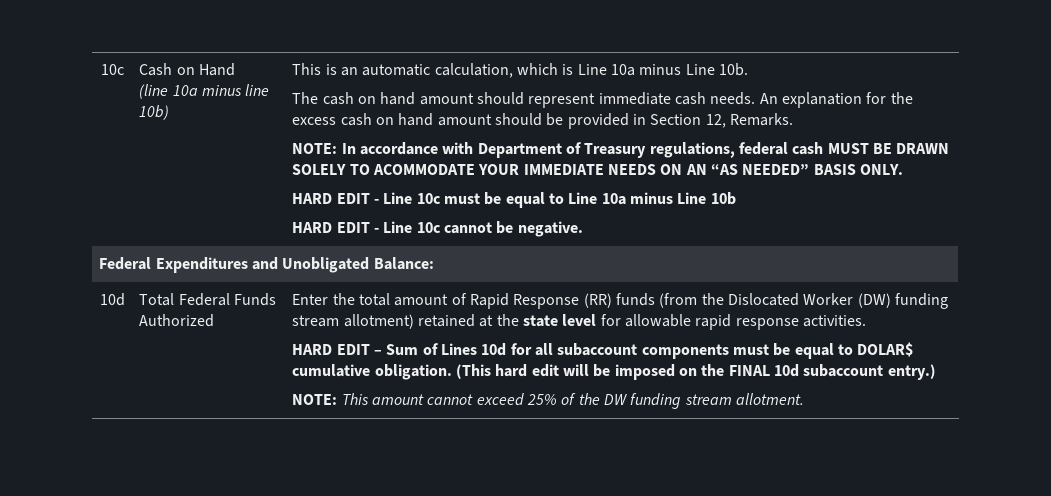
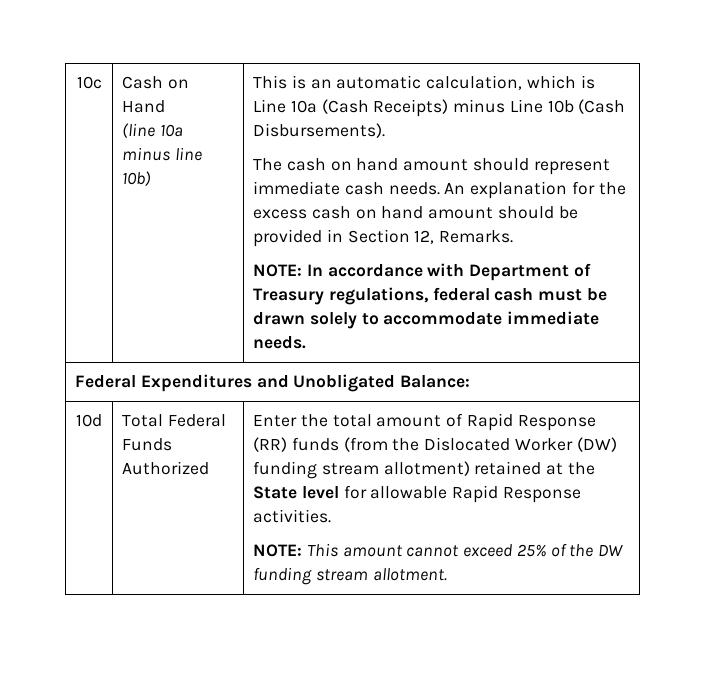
- This is an automatic calculation, which is Line 10a minus Line 10b.
+ This is an automatic calculation, which is Line 10a (Cash Receipts) minus Line 10b (Cash Disbursements).
- NOTE: In accordance with Department of Treasury regulations, federal cash MUST BE DRAWN SOLELY TO ACOMMODATE YOUR IMMEDIATE NEEDS ON AN “AS NEEDED” BASIS ONLY.
- HARD EDIT - Line 10c must be equal to Line 10a minus Line 10b
- HARD EDIT - Line 10c cannot be negative.
+ NOTE: In accordance with Department of Treasury regulations, federal cash must be drawn solely to accommodate immediate needs.
- Enter the total amount of Rapid Response (RR) funds (from the Dislocated Worker (DW) funding stream allotment) retained at the state level for allowable rapid response activities.
+ Enter the total amount of Rapid Response (RR) funds (from the Dislocated Worker (DW) funding stream allotment) retained at the State level for allowable Rapid Response activities.
- HARD EDIT – Sum of Lines 10d for all subaccount components must be equal to DOLAR$ cumulative obligation. (This hard edit will be imposed on the FINAL 10d subaccount entry.)

